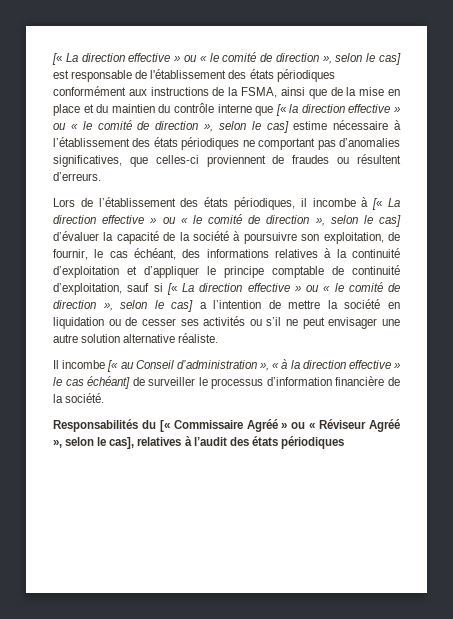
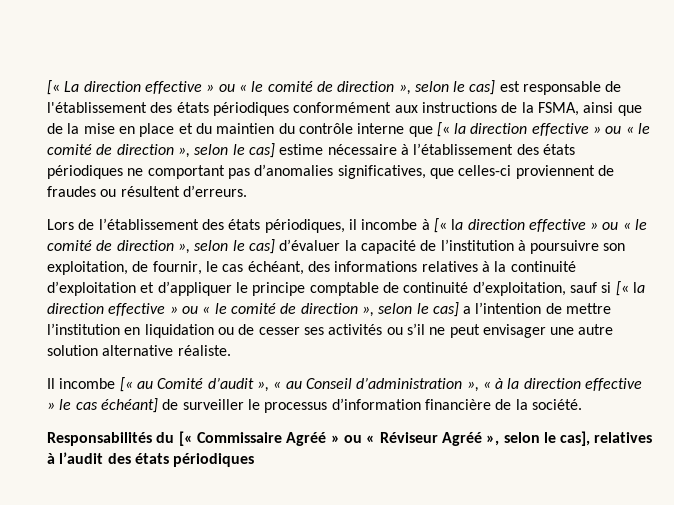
- Lors de l’établissement des états périodiques, il incombe à [« La direction effective » ou « le comité de direction », selon le cas] d’évaluer la capacité de la société à poursuivre son exploitation, de fournir, le cas échéant, des informations relatives à la continuité d’exploitation et d’appliquer le principe comptable de continuité d’exploitation, sauf si [« La direction effective » ou « le comité de direction », selon le cas] a l’intention de mettre la société en liquidation ou de cesser ses activités ou s’il ne peut envisager une autre solution alternative réaliste.
+ Lors de l’établissement des états périodiques, il incombe à [« la direction effective » ou « le comité de direction », selon le cas] d’évaluer la capacité de l’institution à poursuivre son exploitation, de fournir, le cas échéant, des informations relatives à la continuité d’exploitation et d’appliquer le principe comptable de continuité d’exploitation, sauf si [« la direction effective » ou « le comité de direction », selon le cas] a l’intention de mettre l’institution en liquidation ou de cesser ses activités ou s’il ne peut envisager une autre solution alternative réaliste.
- Il incombe [« au Conseil d’administration », « à la direction effective » le cas échéant] de surveiller le processus d’information financière de la société.
+ Il incombe [« au Comité d’audit », « au Conseil d’administration », « à la direction effective » le cas échéant] de surveiller le processus d’information financière de la société.

